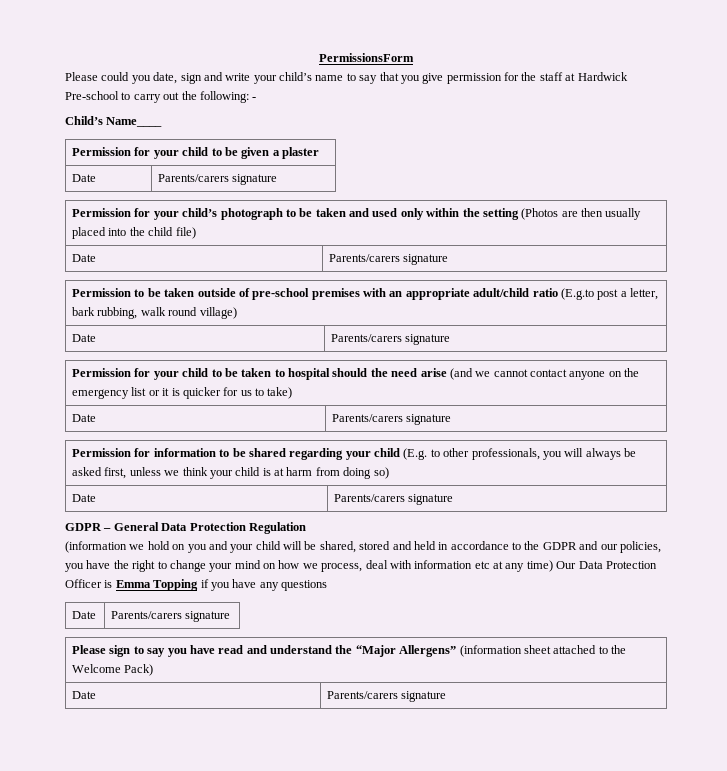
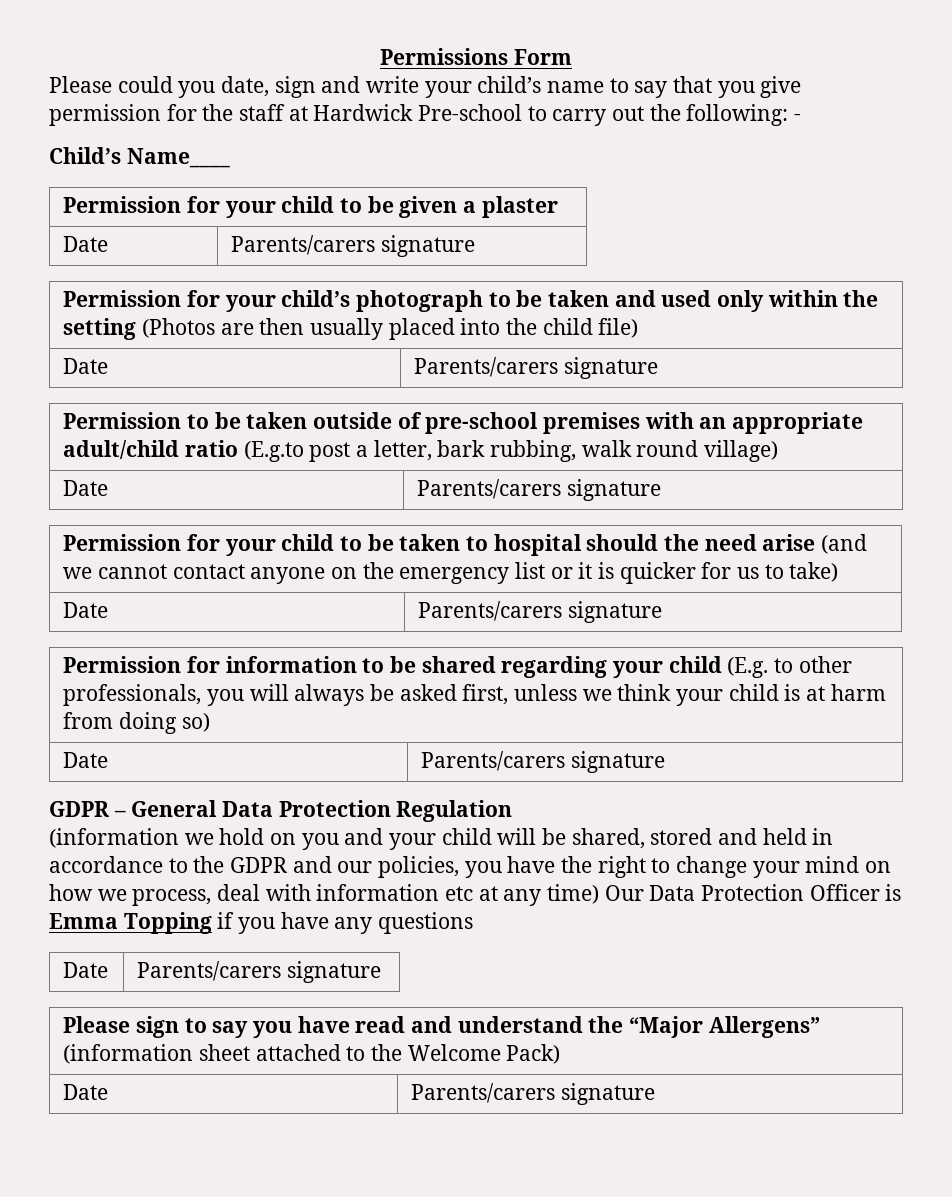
- PermissionsForm
+ Permissions Form

